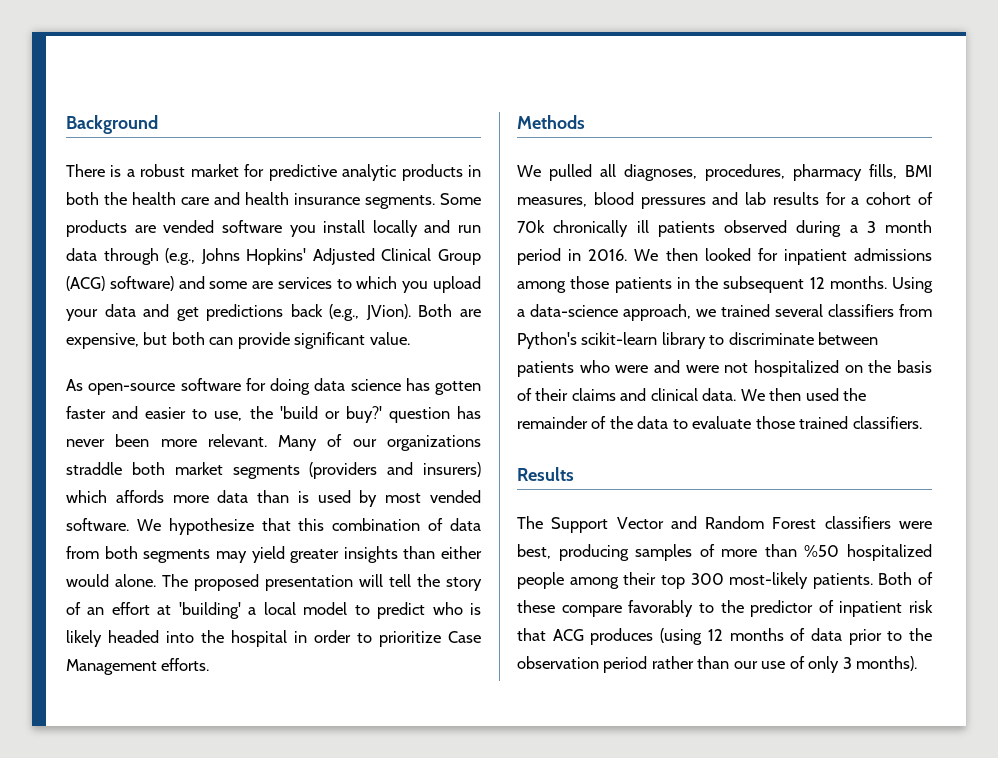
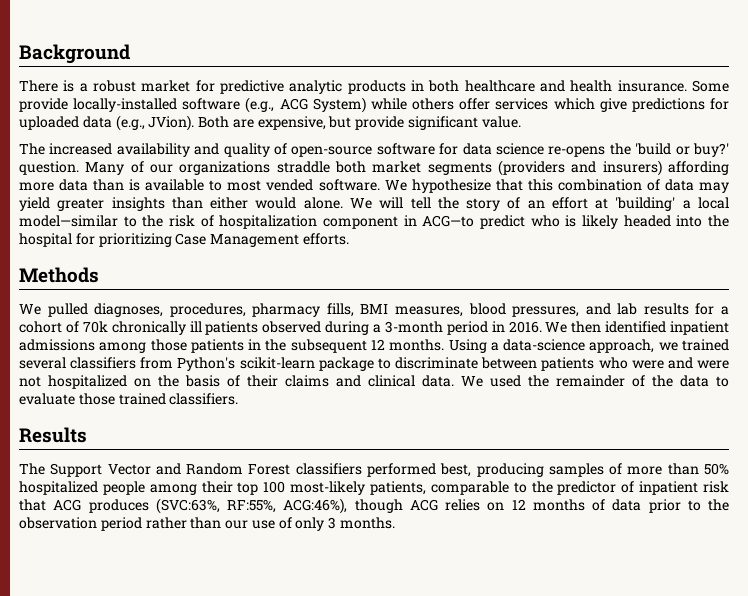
- There is a robust market for predictive analytic products in both the health care and health insurance segments. Some products are vended software you install locally and run data through (e.g., Johns Hopkins' Adjusted Clinical Group (ACG) software) and some are services to which you upload your data and get predictions back (e.g., JVion).
+ There is a robust market for predictive analytic products in both healthcare and health insurance. Some provide locally-installed software (e.g., ACG System) while others offer services which give predictions for uploaded data (e.g., JVion).
- Both are expensive, but both can provide significant value.
+ Both are expensive, but provide significant value.
- As open-source software for doing data science has gotten faster and easier to use, the 'build or buy?' question has never been more relevant.
+ The increased availability and quality of open-source software for data science re-opens the 'build or buy?' question.
- Many of our organizations straddle both market segments (providers and insurers) which affords more data than is used by most vended software.
+ Many of our organizations straddle both market segments (providers and insurers) affording more data than is available to most vended software.
- We hypothesize that this combination of data from both segments may yield greater insights than either would alone.
+ We hypothesize that this combination of data may yield greater insights than either would alone.
- The proposed presentation will tell the story of an effort at 'building' a local model to predict who is likely headed into the hospital in order to prioritize Case Management efforts.
+ We will tell the story of an effort at 'building' a local model—similar to the risk of hospitalization component in ACG—to predict who is likely headed into the hospital for prioritizing Case Management efforts.
- We pulled all diagnoses, procedures, pharmacy fills, BMI measures, blood pressures and lab results for a cohort of 70k chronically ill patients observed during a 3 month period in 2016.
+ We pulled diagnoses, procedures, pharmacy fills, BMI measures, blood pressures, and lab results for a cohort of 70k chronically ill patients observed during a 3-month period in 2016.
- We then looked for inpatient admissions among those patients in the subsequent 12 months.
+ We then identified inpatient admissions among those patients in the subsequent 12 months.
- Using a data-science approach, we trained several classifiers from Python's scikit-learn library to discriminate between patients who were and were not hospitalized on the basis of their claims and clinical data.
+ Using a data-science approach, we trained several classifiers from Python's scikit-learn package to discriminate between patients who were and were not hospitalized on the basis of their claims and clinical data.
- We then used the remainder of the data to evaluate those trained classifiers.
+ We used the remainder of the data to evaluate those trained classifiers.
- The Support Vector and Random Forest classifiers were best, producing samples of more than %50 hospitalized people among their top 300 most-likely patients. Both of these compare favorably to the predictor of inpatient risk that ACG produces (using 12 months of data prior to the observation period rather than our use of only 3 months).
+ The Support Vector and Random Forest classifiers performed best, producing samples of more than 50% hospitalized people among their top 100 most-likely patients, comparable to the predictor of inpatient risk that ACG produces (SVC:63%, RF:55%, ACG:46%), though ACG relies on 12 months of data prior to the observation period rather than our use of only 3 months.

